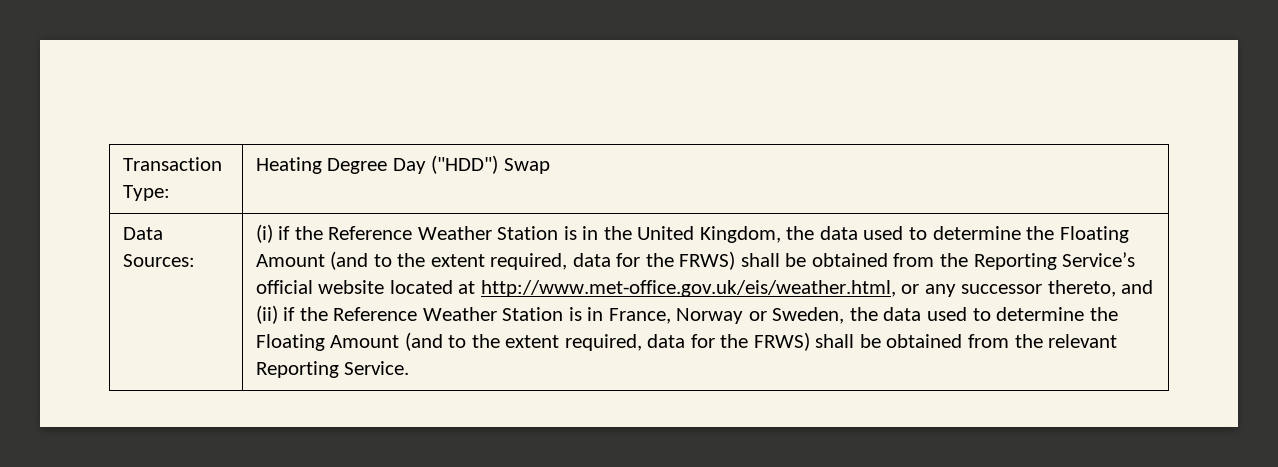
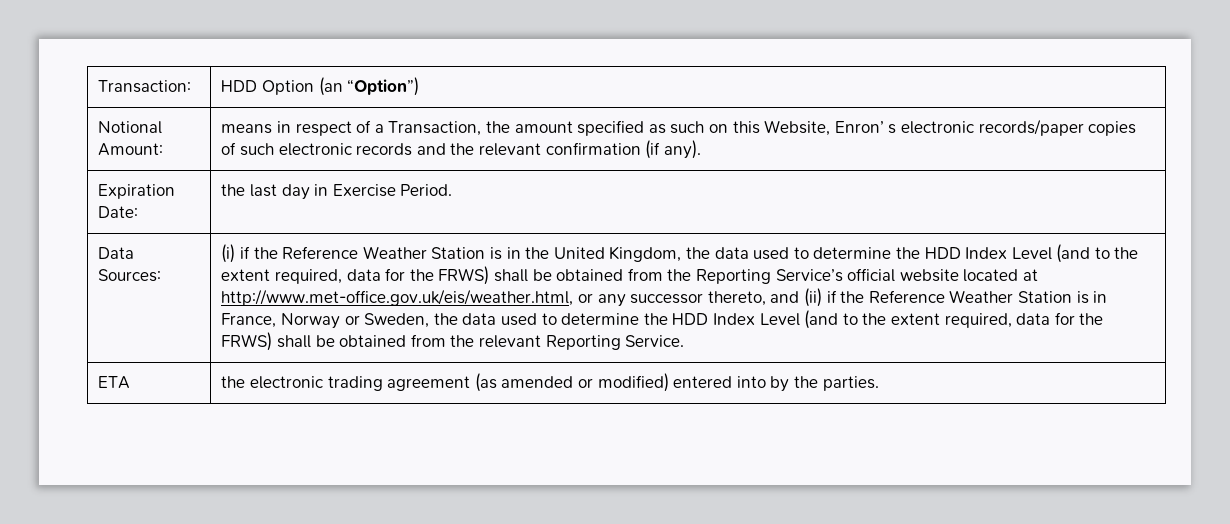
- Transaction Type: | Heating Degree Day ("HDD") Swap
+ Transaction: | HDD Option (an “Option”)
+ Notional Amount: | means in respect of a Transaction, the amount specified as such on this Website, Enron’ s electronic records/paper copies of such electronic records and the relevant confirmation (if any).
+ Expiration Date: | the last day in Exercise Period.
- (i) if the Reference Weather Station is in the United Kingdom, the data used to determine the Floating Amount (and to the extent required, data for the FRWS) shall be obtained from the Reporting Service’s official website located at http://www.met-office.gov.uk/eis/weather.html, or any successor thereto, and (ii) if the Reference Weather Station is in France, Norway or Sweden, the data used to determine the Floating Amount (and to the extent required, data for the FRWS) shall be obtained from the relevant Reporting Service.
+ (i) if the Reference Weather Station is in the United Kingdom, the data used to determine the HDD Index Level (and to the extent required, data for the FRWS) shall be obtained from the Reporting Service’s official website located at http://www.met-office.gov.uk/eis/weather.html, or any successor thereto, and (ii) if the Reference Weather Station is in France, Norway or Sweden, the data used to determine the HDD Index Level (and to the extent required, data for the FRWS) shall be obtained from the relevant Reporting Service.
+ ETA | the electronic trading agreement (as amended or modified) entered into by the parties.

